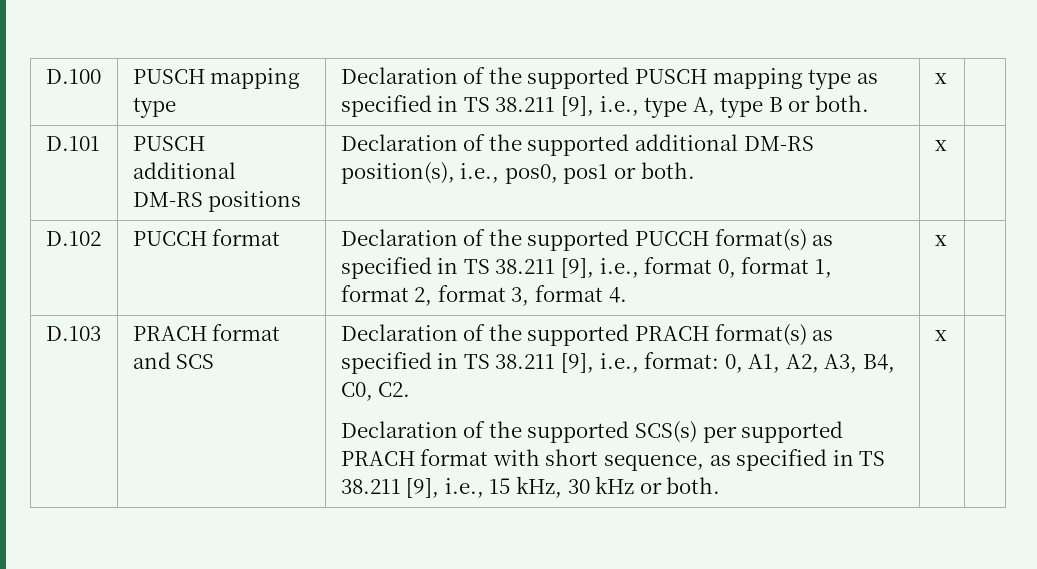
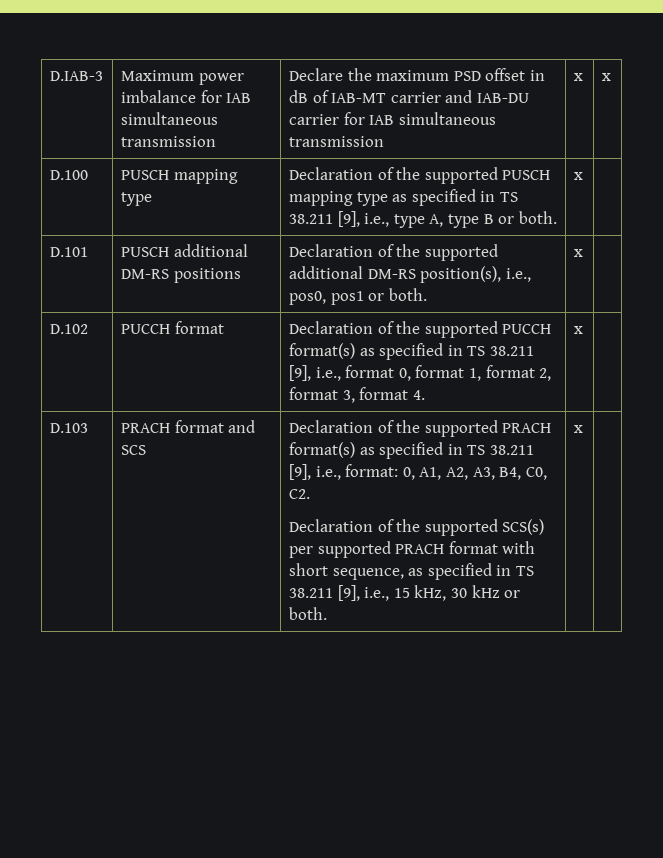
+ D.IAB-3 | Maximum power imbalance for IAB simultaneous transmission | Declare the maximum PSD offset in dB of IAB-MT carrier and IAB-DU carrier for IAB simultaneous transmission | x | x

